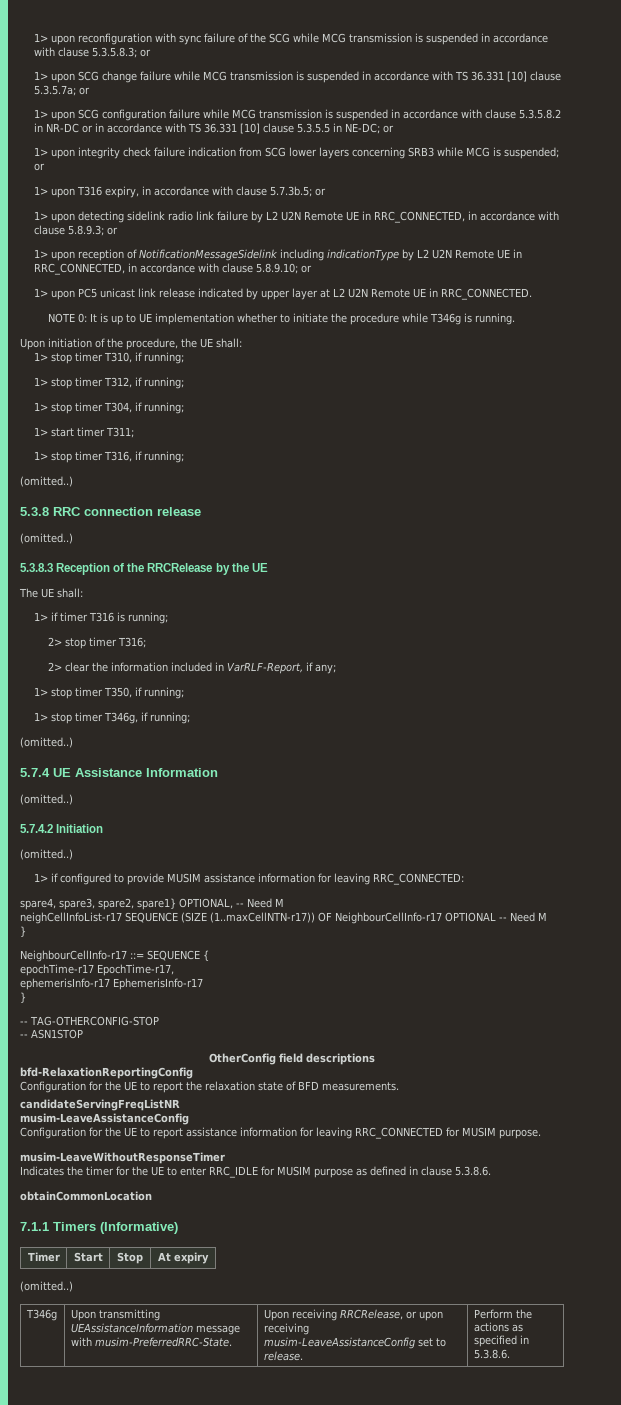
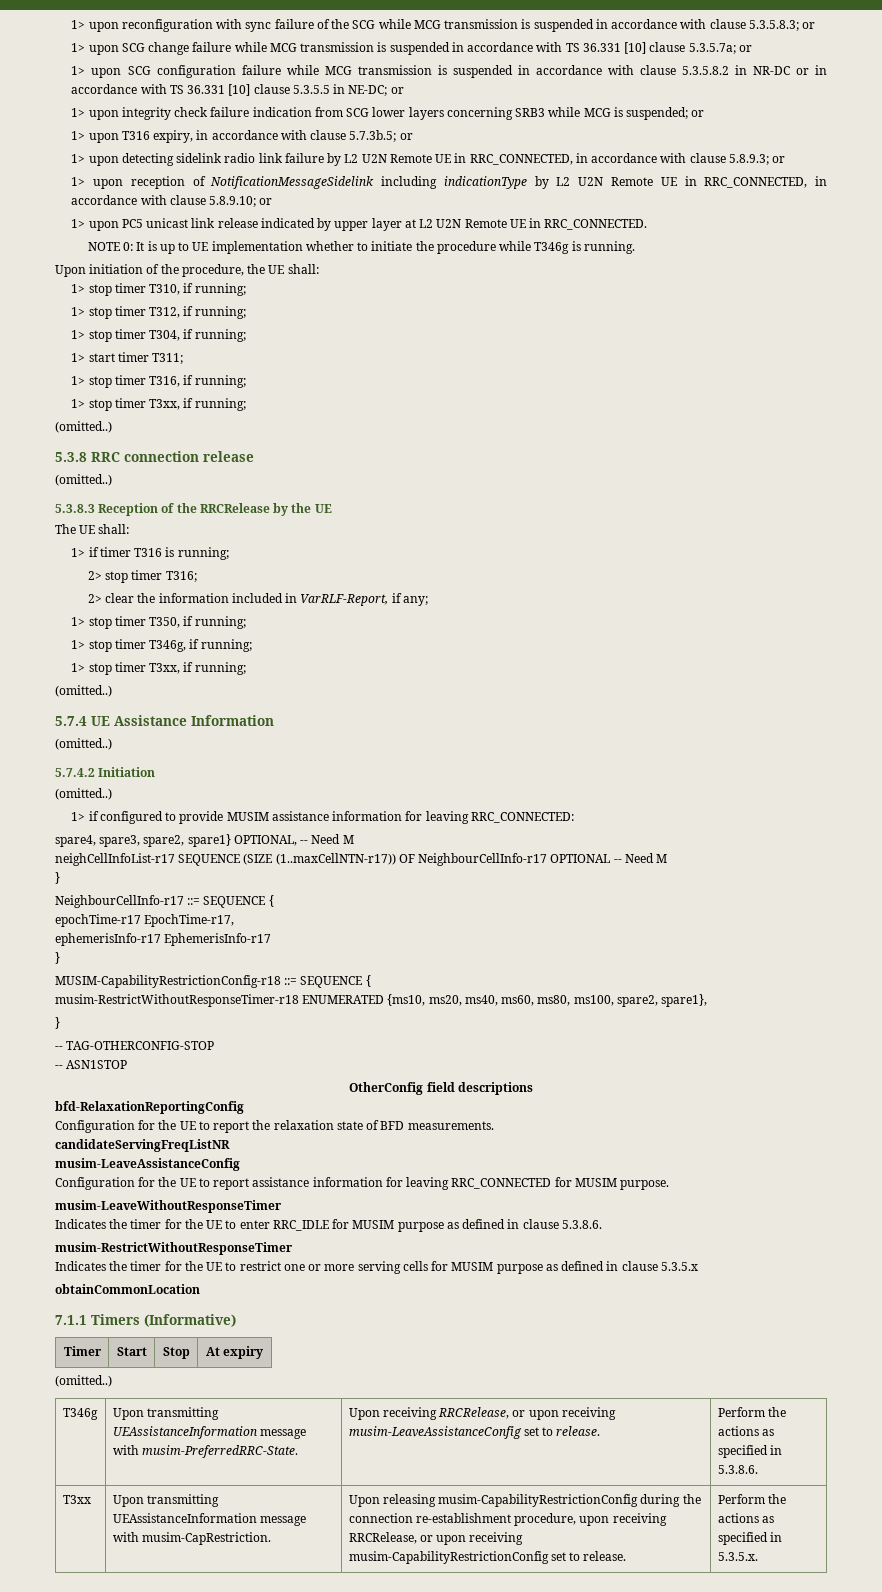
  1> stop timer T316, if running;
+ 1> stop timer T3xx, if running;
  1> stop timer T346g, if running;
+ 1> stop timer T3xx, if running;
+ MUSIM-CapabilityRestrictionConfig-r18 ::= SEQUENCE {
+ musim-RestrictWithoutResponseTimer-r18 ENUMERATED {ms10, ms20, ms40, ms60, ms80, ms100, spare2, spare1},
+ }
+ musim-RestrictWithoutResponseTimer
+ Indicates the timer for the UE to restrict one or more serving cells for MUSIM purpose as defined in clause 5.3.5.x
+ T3xx | Upon transmitting UEAssistanceInformation message with musim-CapRestriction. | Upon releasing musim-CapabilityRestrictionConfig during the connection re-establishment procedure, upon receiving RRCRelease, or upon receiving musim-CapabilityRestrictionConfig set to release. | Perform the actions as specified in 5.3.5.x.

